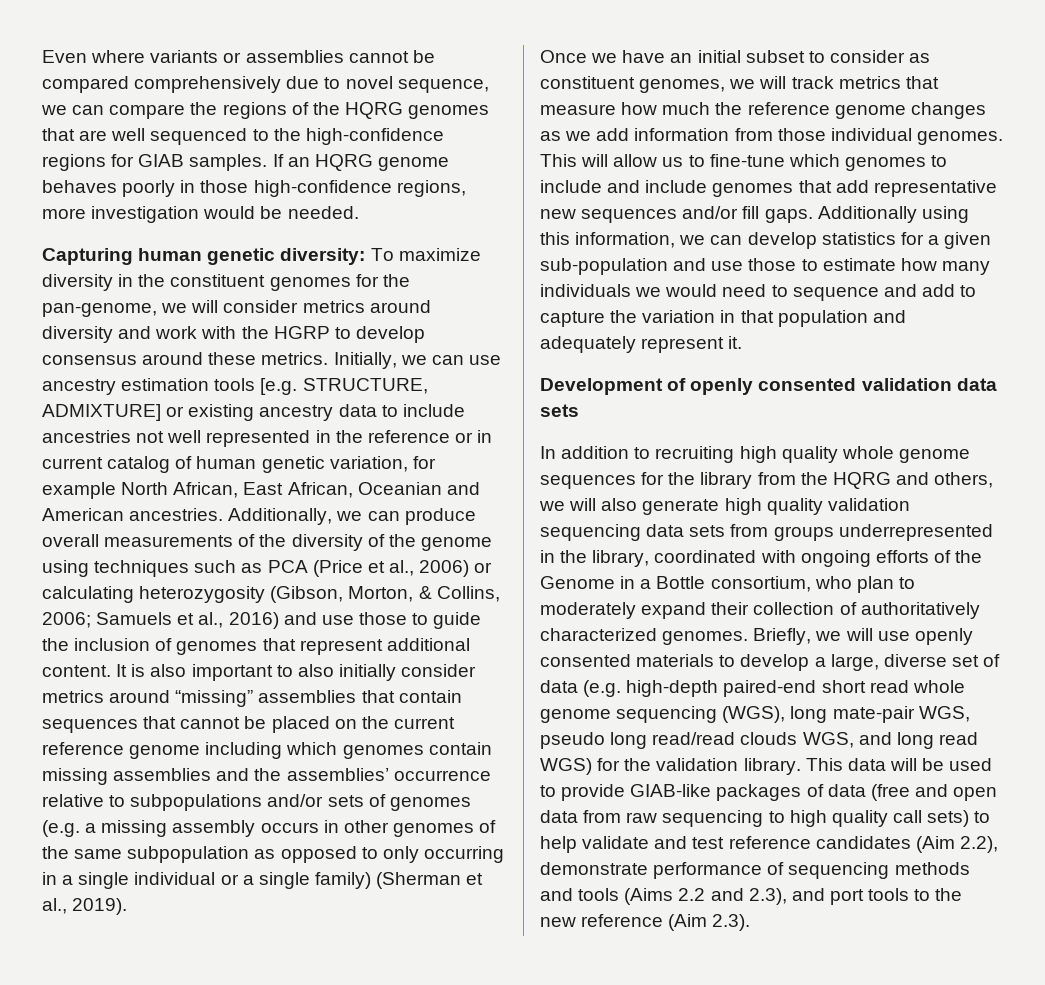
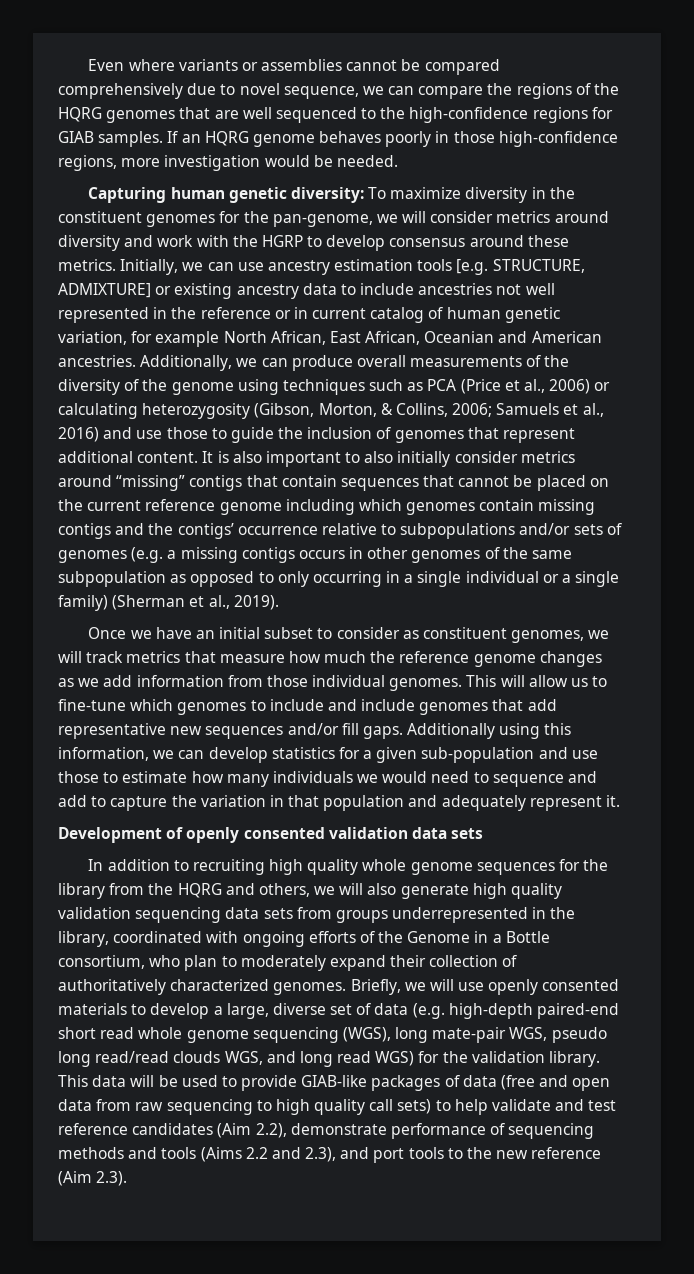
- It is also important to also initially consider metrics around “missing” assemblies that contain sequences that cannot be placed on the current reference genome including which genomes contain missing assemblies and the assemblies’ occurrence relative to subpopulations and/or sets of genomes (e.g. a missing assembly occurs in other genomes of the same subpopulation as opposed to only occurring in a single individual or a single family) (Sherman et al., 2019).
+ It is also important to also initially consider metrics around “missing” contigs that contain sequences that cannot be placed on the current reference genome including which genomes contain missing contigs and the contigs’ occurrence relative to subpopulations and/or sets of genomes (e.g. a missing contigs occurs in other genomes of the same subpopulation as opposed to only occurring in a single individual or a single family) (Sherman et al., 2019).

